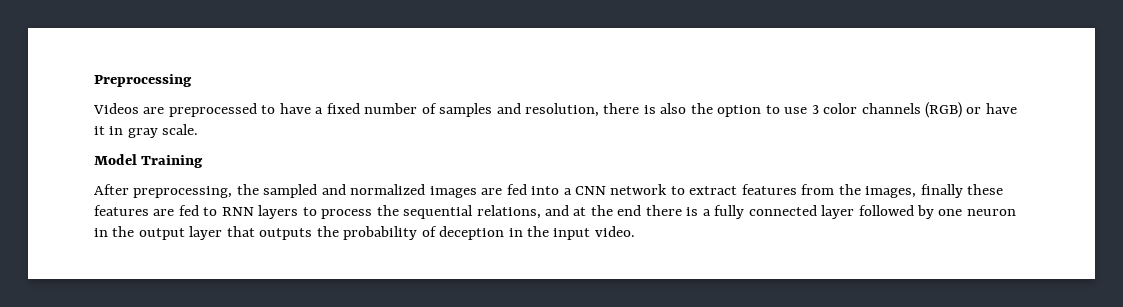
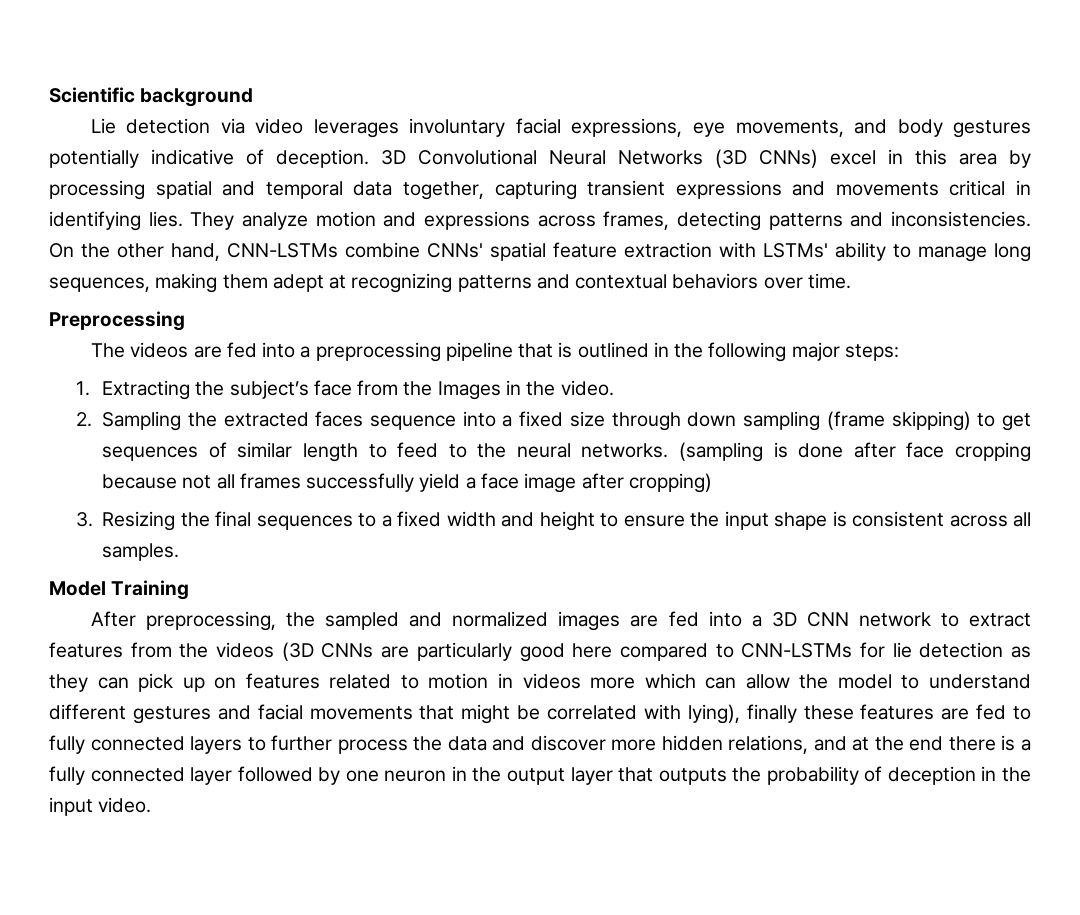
+ Scientific background
+ Lie detection via video leverages involuntary facial expressions, eye movements, and body gestures potentially indicative of deception. 3D Convolutional Neural Networks (3D CNNs) excel in this area by processing spatial and temporal data together, capturing transient expressions and movements critical in identifying lies. They analyze motion and expressions across frames, detecting patterns and inconsistencies. On the other hand, CNN-LSTMs combine CNNs' spatial feature extraction with LSTMs' ability to manage long sequences, making them adept at recognizing patterns and contextual behaviors over time.
  Preprocessing
- Videos are preprocessed to have a fixed number of samples and resolution, there is also the option to use 3 color channels (RGB) or have it in gray scale.
+ The videos are fed into a preprocessing pipeline that is outlined in the following major steps:
+ 1. Extracting the subject’s face from the Images in the video.
+ 2. Sampling the extracted faces sequence into a fixed size through down sampling (frame skipping) to get sequences of similar length to feed to the neural networks. (sampling is done after face cropping because not all frames successfully yield a face image after cropping)
+ 3. Resizing the final sequences to a fixed width and height to ensure the input shape is consistent across all samples.
- After preprocessing, the sampled and normalized images are fed into a CNN network to extract features from the images, finally these features are fed to RNN layers to process the sequential relations, and at the end there is a fully connected layer followed by one neuron in the output layer that outputs the probability of deception in the input video.
+ After preprocessing, the sampled and normalized images are fed into a 3D CNN network to extract features from the videos (3D CNNs are particularly good here compared to CNN-LSTMs for lie detection as they can pick up on features related to motion in videos more which can allow the model to understand different gestures and facial movements that might be correlated with lying), finally these features are fed to fully connected layers to further process the data and discover more hidden relations, and at the end there is a fully connected layer followed by one neuron in the output layer that outputs the probability of deception in the input video.

